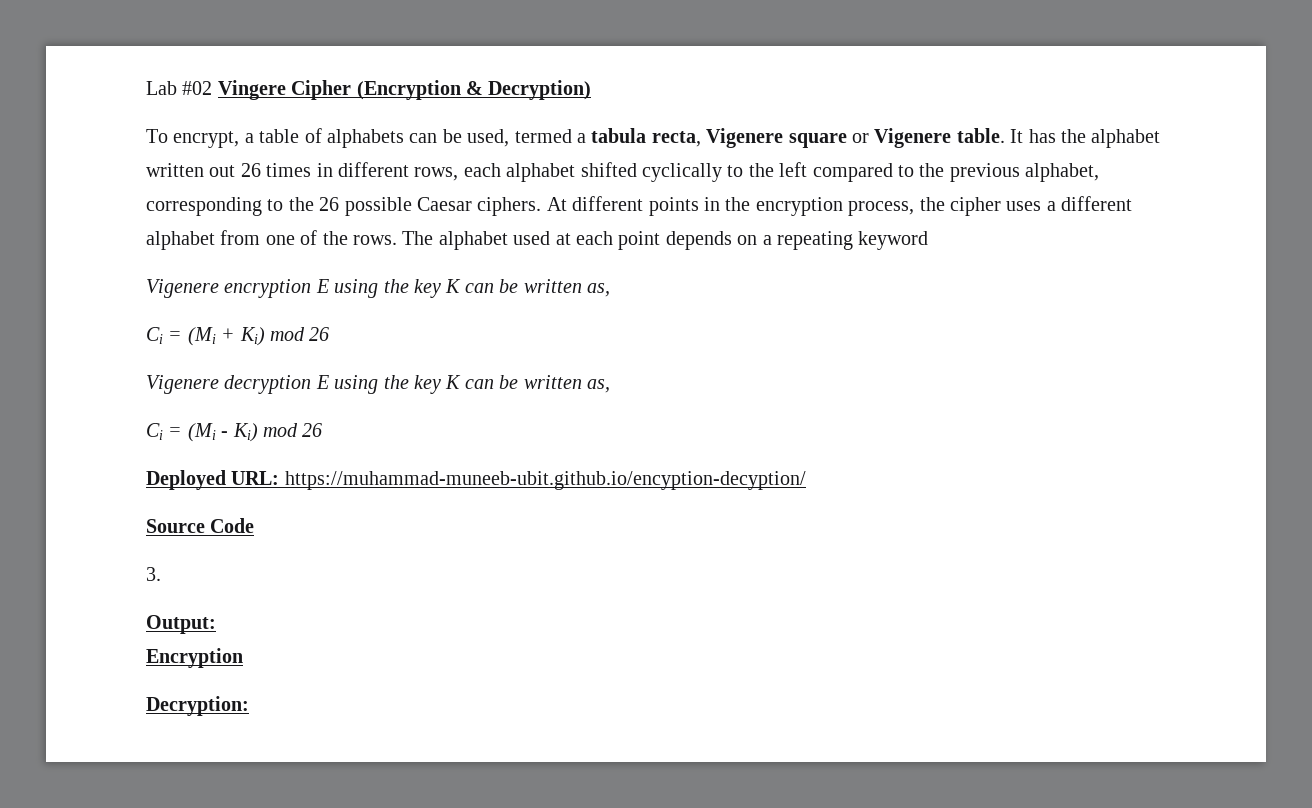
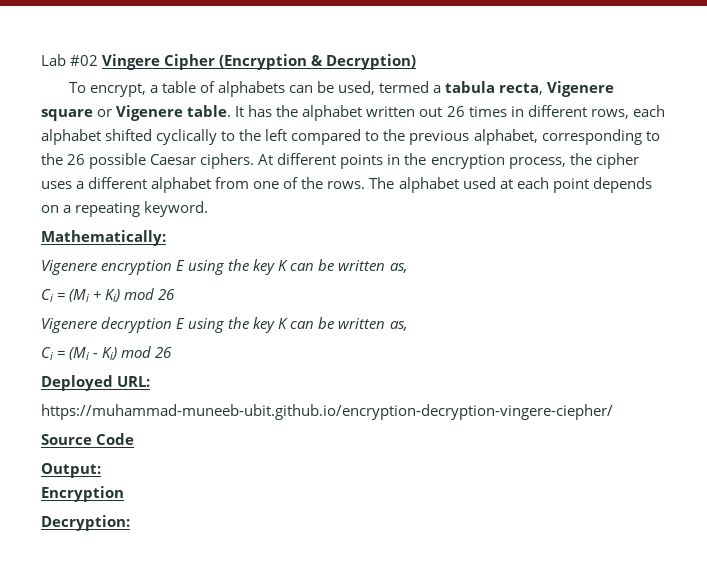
- The alphabet used at each point depends on a repeating keyword
+ The alphabet used at each point depends on a repeating keyword.
+ Mathematically:
- Deployed URL: https://muhammad-muneeb-ubit.github.io/encyption-decyption/
+ Deployed URL:
+ https://muhammad-muneeb-ubit.github.io/encryption-decryption-vingere-ciepher/
- 3.

